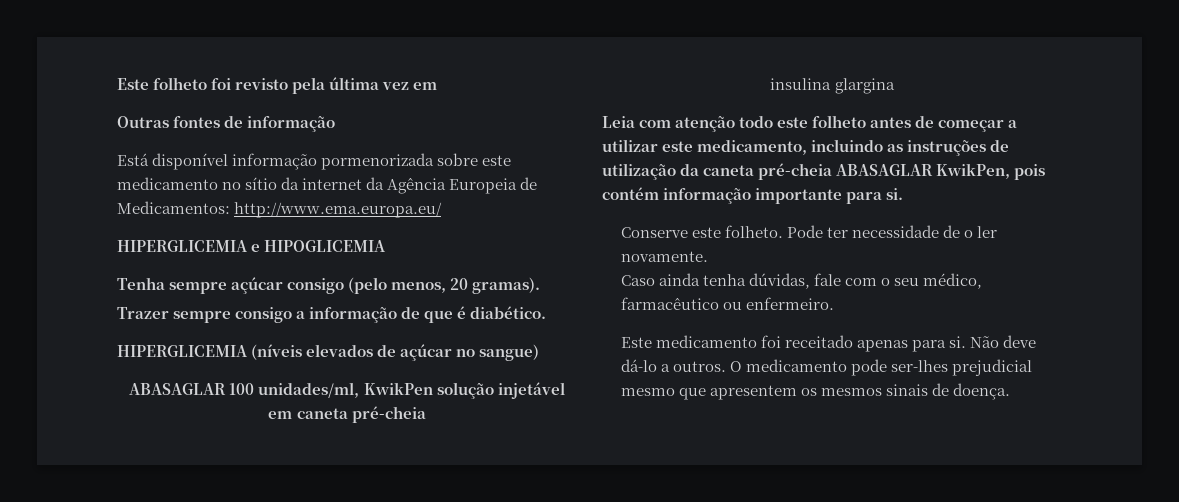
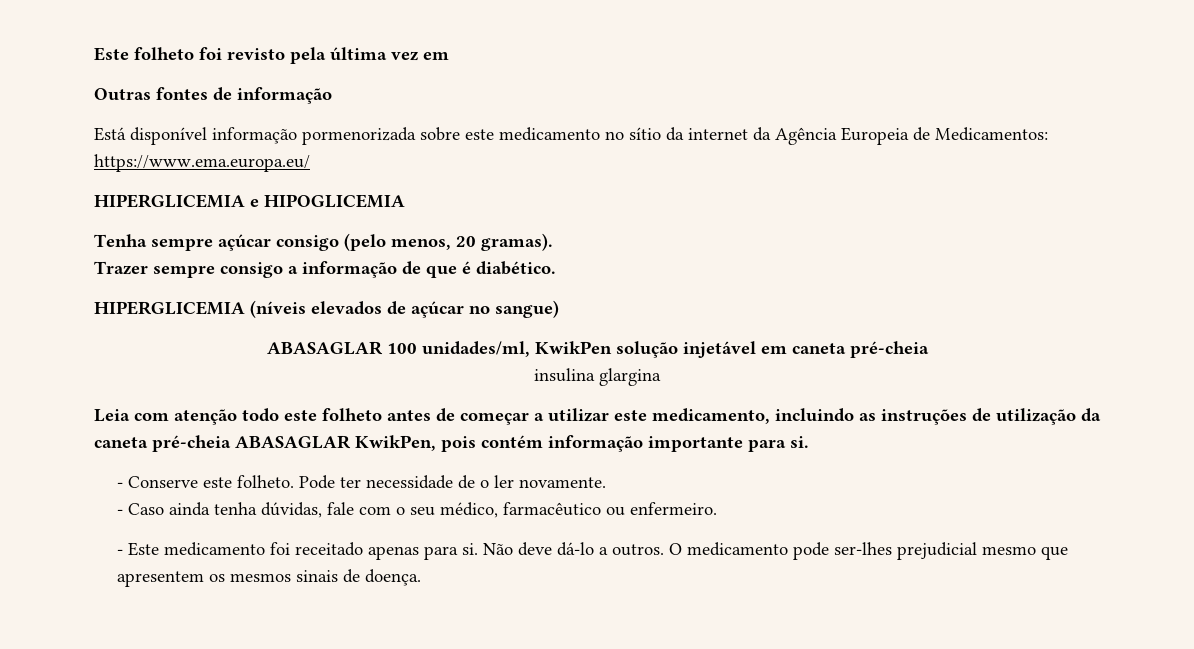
- Está disponível informação pormenorizada sobre este medicamento no sítio da internet da Agência Europeia de Medicamentos: http://www.ema.europa.eu/
+ Está disponível informação pormenorizada sobre este medicamento no sítio da internet da Agência Europeia de Medicamentos: https://www.ema.europa.eu/
- Conserve este folheto.
+ - Conserve este folheto.
- Caso ainda tenha dúvidas, fale com o seu médico, farmacêutico ou enfermeiro.
+ - Caso ainda tenha dúvidas, fale com o seu médico, farmacêutico ou enfermeiro.
- Este medicamento foi receitado apenas para si.
+ - Este medicamento foi receitado apenas para si.

